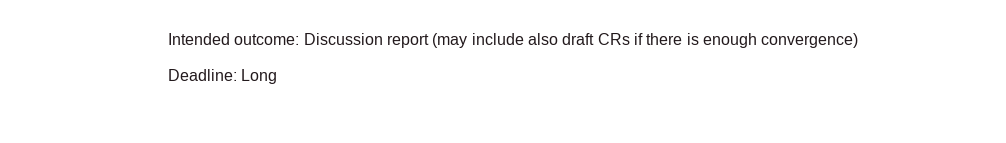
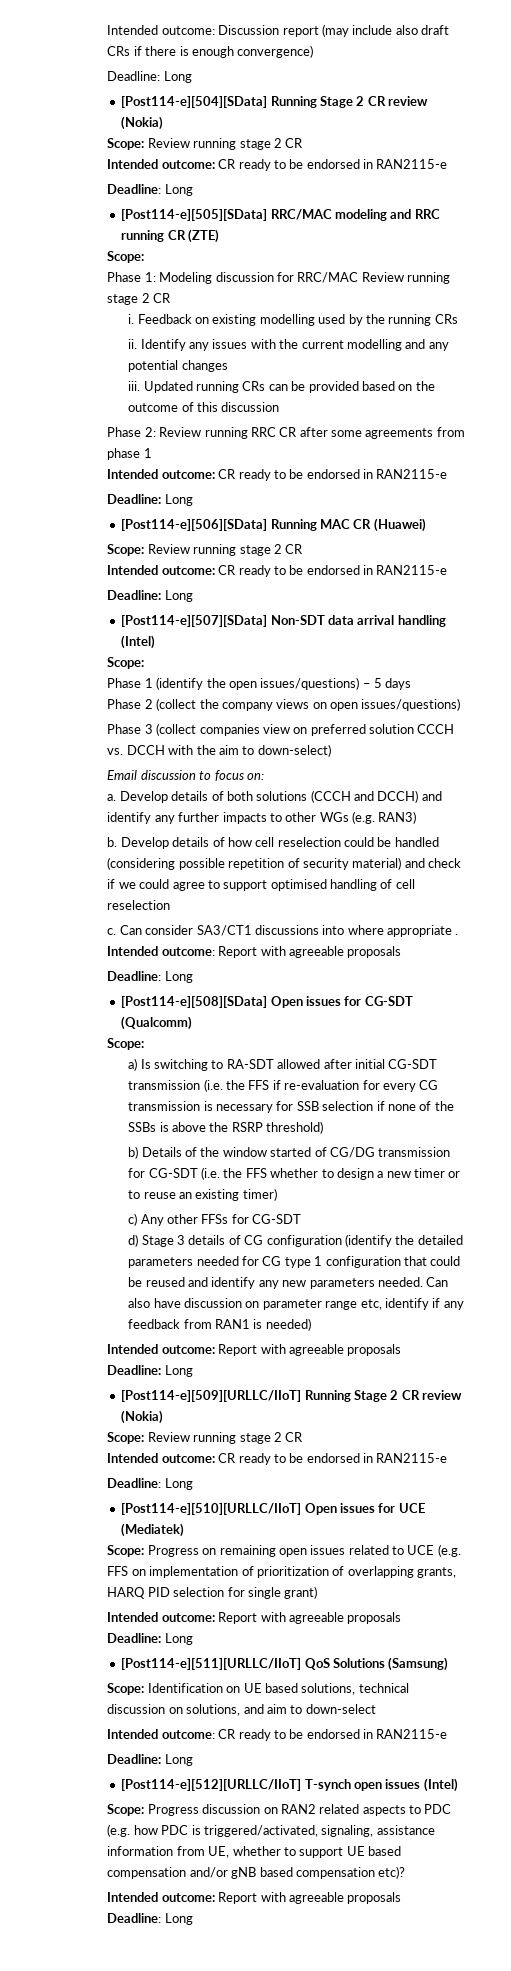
+ [Post114-e][504][SData] Running Stage 2 CR review (Nokia)
+ Scope: Review running stage 2 CR
+ Intended outcome: CR ready to be endorsed in RAN2115-e
+ Deadline: Long
+ [Post114-e][505][SData] RRC/MAC modeling and RRC running CR (ZTE)
+ Scope:
+ Phase 1: Modeling discussion for RRC/MAC Review running stage 2 CR
+ i. Feedback on existing modelling used by the running CRs
+ ii. Identify any issues with the current modelling and any potential changes
+ iii. Updated running CRs can be provided based on the outcome of this discussion
+ Phase 2: Review running RRC CR after some agreements from phase 1
+ Intended outcome: CR ready to be endorsed in RAN2115-e
+ Deadline: Long
+ [Post114-e][506][SData] Running MAC CR (Huawei)
+ Scope: Review running stage 2 CR
+ Intended outcome: CR ready to be endorsed in RAN2115-e
+ Deadline: Long
+ [Post114-e][507][SData] Non-SDT data arrival handling (Intel)
+ Scope:
+ Phase 1 (identify the open issues/questions) – 5 days
+ Phase 2 (collect the company views on open issues/questions)
+ Phase 3 (collect companies view on preferred solution CCCH vs. DCCH with the aim to down-select)
+ Email discussion to focus on:
+ a. Develop details of both solutions (CCCH and DCCH) and identify any further impacts to other WGs (e.g. RAN3)
+ b. Develop details of how cell reselection could be handled (considering possible repetition of security material) and check if we could agree to support optimised handling of cell reselection
+ c. Can consider SA3/CT1 discussions into where appropriate . Intended outcome: Report with agreeable proposals
+ Deadline: Long
+ [Post114-e][508][SData] Open issues for CG-SDT (Qualcomm)
+ Scope:
+ a) Is switching to RA-SDT allowed after initial CG-SDT transmission (i.e. the FFS if re-evaluation for every CG transmission is necessary for SSB selection if none of the SSBs is above the RSRP threshold)
+ b) Details of the window started of CG/DG transmission for CG-SDT (i.e. the FFS whether to design a new timer or to reuse an existing timer)
+ c) Any other FFSs for CG-SDT
+ d) Stage 3 details of CG configuration (identify the detailed parameters needed for CG type 1 configuration that could be reused and identify any new parameters needed. Can also have discussion on parameter range etc, identify if any feedback from RAN1 is needed)
+ Intended outcome: Report with agreeable proposals
+ Deadline: Long
+ [Post114-e][509][URLLC/IIoT] Running Stage 2 CR review (Nokia)
+ Scope: Review running stage 2 CR
+ Intended outcome: CR ready to be endorsed in RAN2115-e
+ Deadline: Long
+ [Post114-e][510][URLLC/IIoT] Open issues for UCE (Mediatek)
+ Scope: Progress on remaining open issues related to UCE (e.g. FFS on implementation of prioritization of overlapping grants, HARQ PID selection for single grant)
+ Intended outcome: Report with agreeable proposals
+ Deadline: Long
+ [Post114-e][511][URLLC/IIoT] QoS Solutions (Samsung)
+ Scope: Identification on UE based solutions, technical discussion on solutions, and aim to down-select
+ Intended outcome: CR ready to be endorsed in RAN2115-e
+ Deadline: Long
+ [Post114-e][512][URLLC/IIoT] T-synch open issues (Intel)
+ Scope: Progress discussion on RAN2 related aspects to PDC (e.g. how PDC is triggered/activated, signaling, assistance information from UE, whether to support UE based compensation and/or gNB based compensation etc)?
+ Intended outcome: Report with agreeable proposals
+ Deadline: Long

